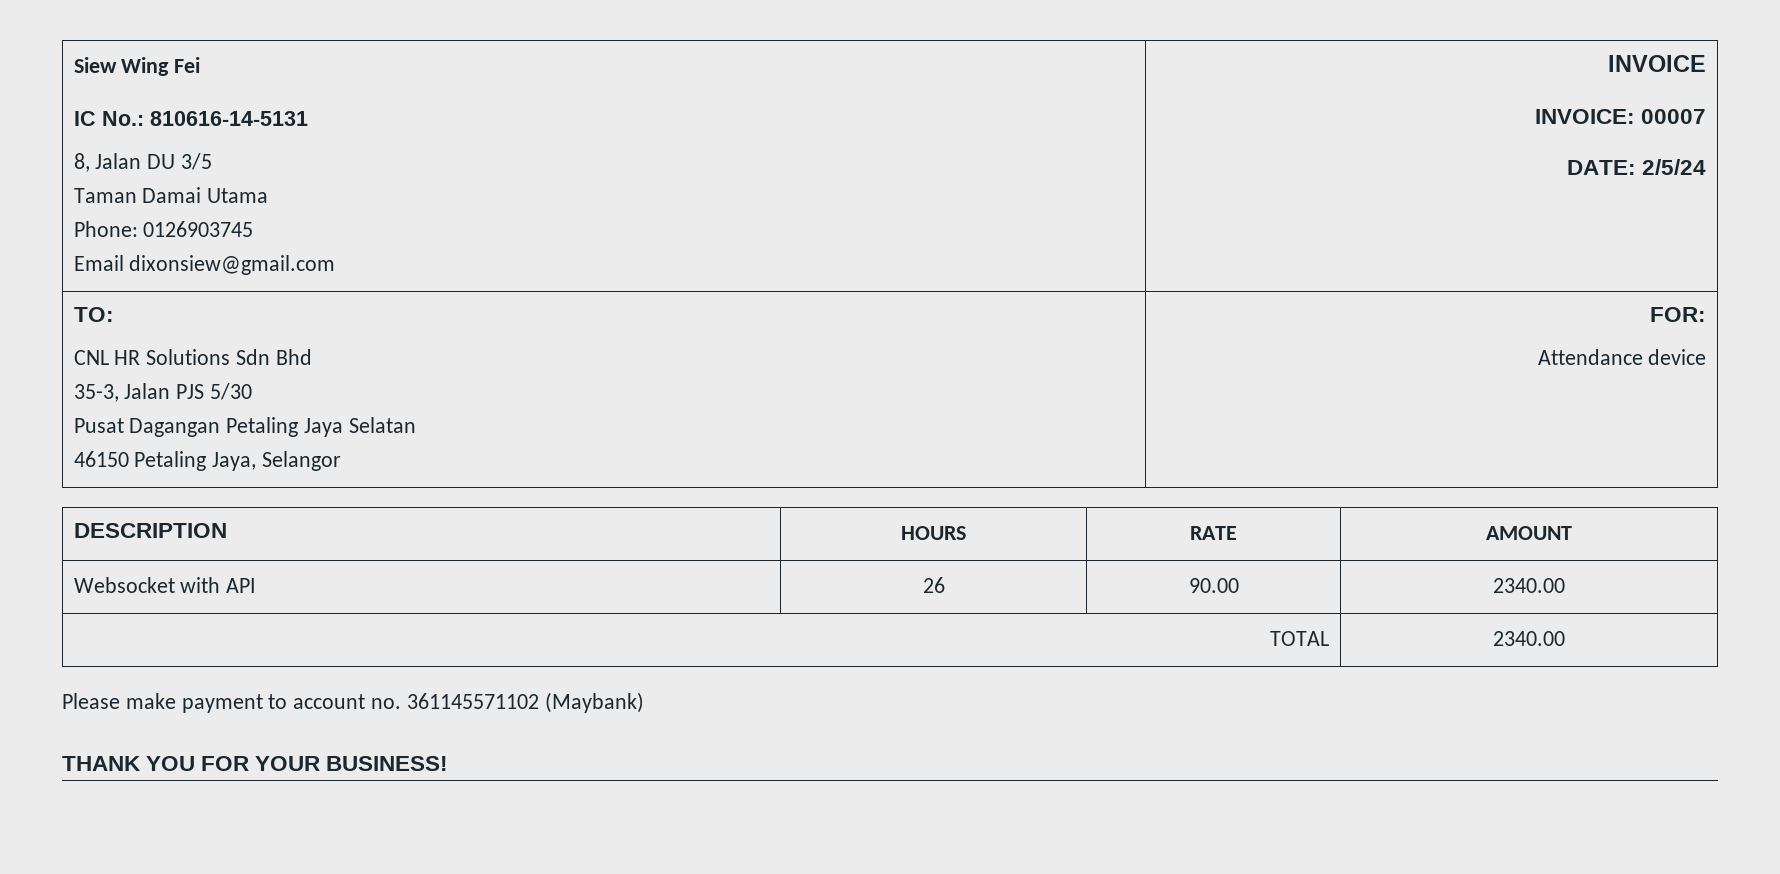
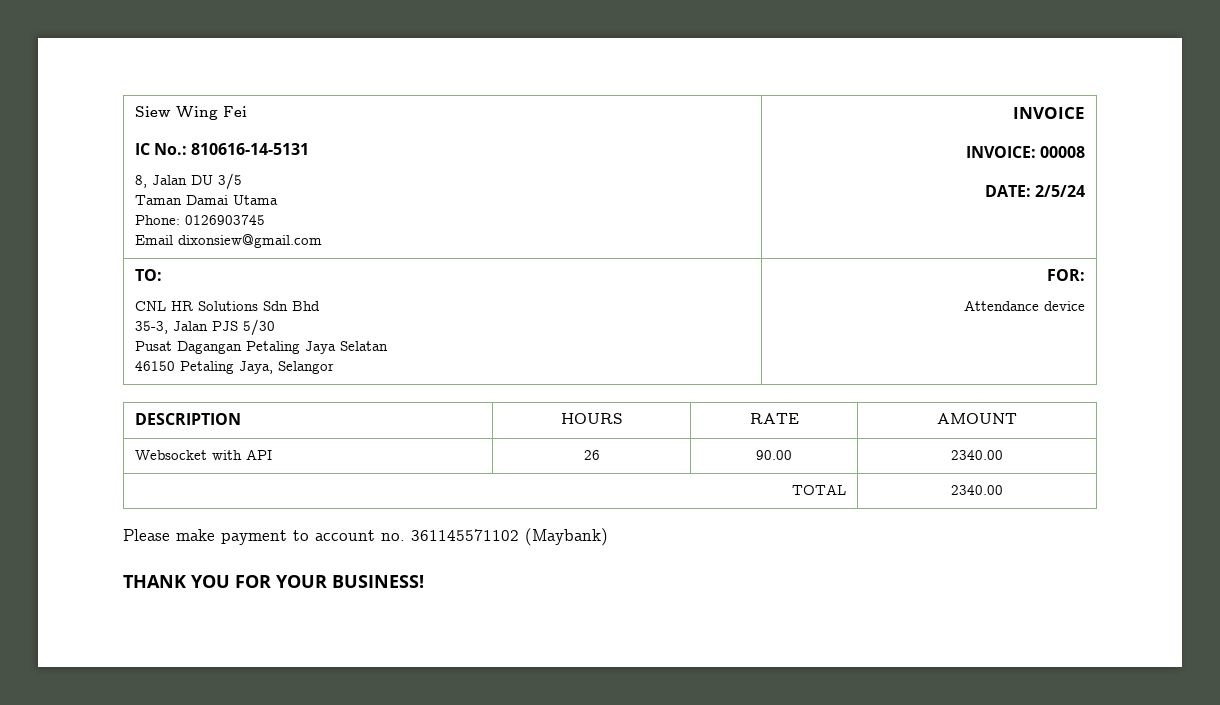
  Siew Wing Fei
  IC No.: 810616-14-5131
  8, Jalan DU 3/5
  Taman Damai Utama
  Phone: 0126903745
  Email dixonsiew@gmail.com | INVOICE
- INVOICE: 00007
+ INVOICE: 00008

